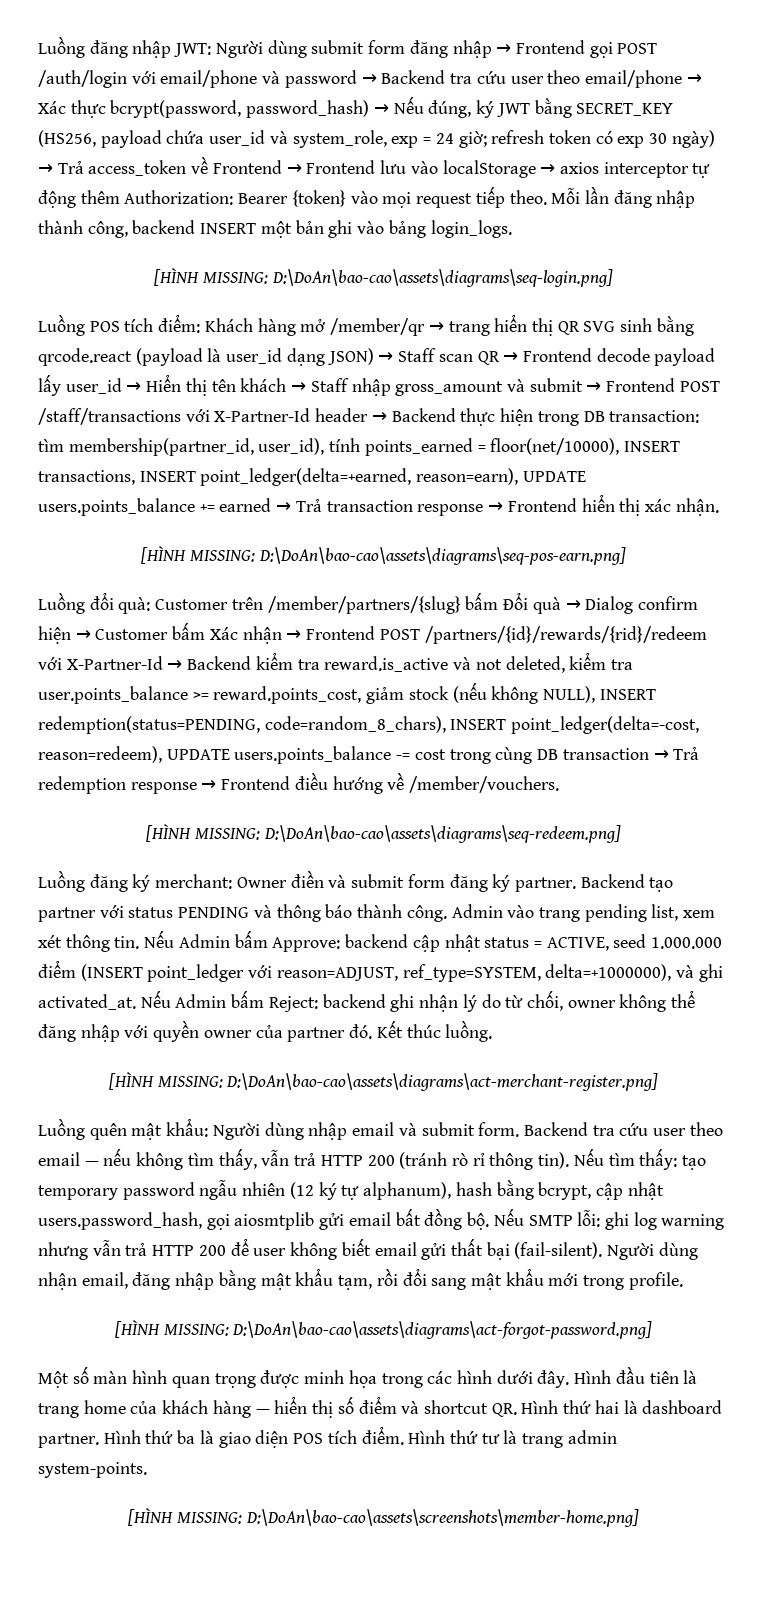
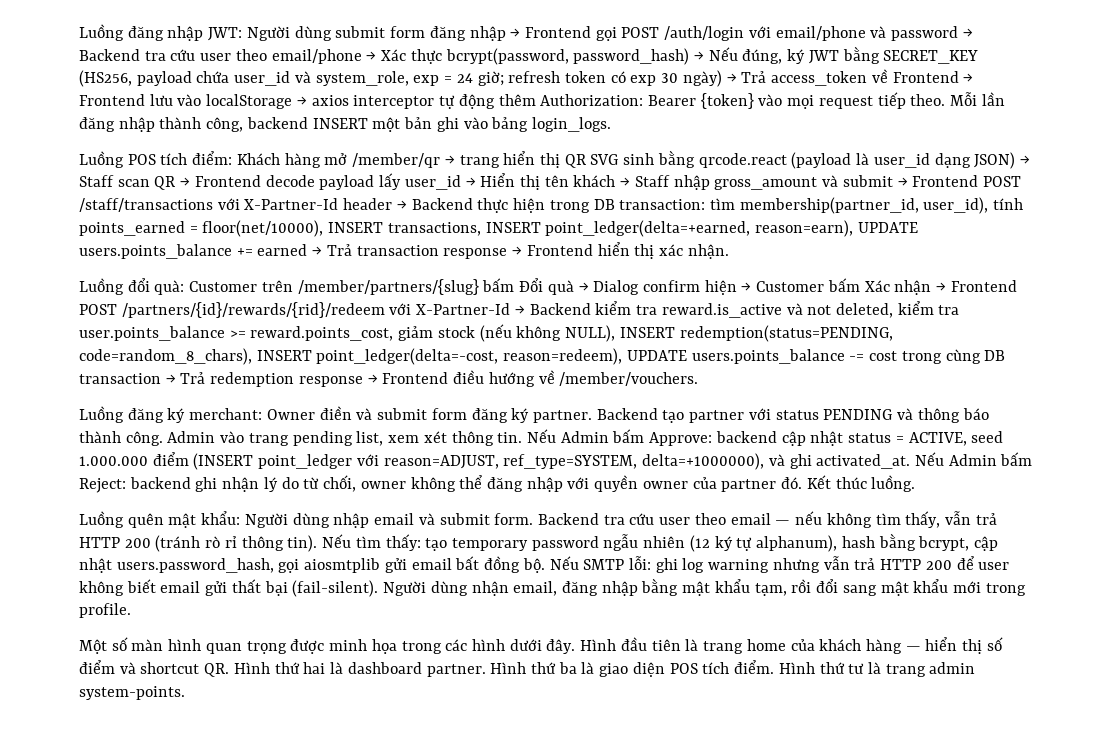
- [HÌNH MISSING: D:\DoAn\bao-cao\assets\diagrams\seq-login.png]
- [HÌNH MISSING: D:\DoAn\bao-cao\assets\diagrams\seq-pos-earn.png]
- [HÌNH MISSING: D:\DoAn\bao-cao\assets\diagrams\seq-redeem.png]
- [HÌNH MISSING: D:\DoAn\bao-cao\assets\diagrams\act-merchant-register.png]
- [HÌNH MISSING: D:\DoAn\bao-cao\assets\diagrams\act-forgot-password.png]
- [HÌNH MISSING: D:\DoAn\bao-cao\assets\screenshots\member-home.png]

